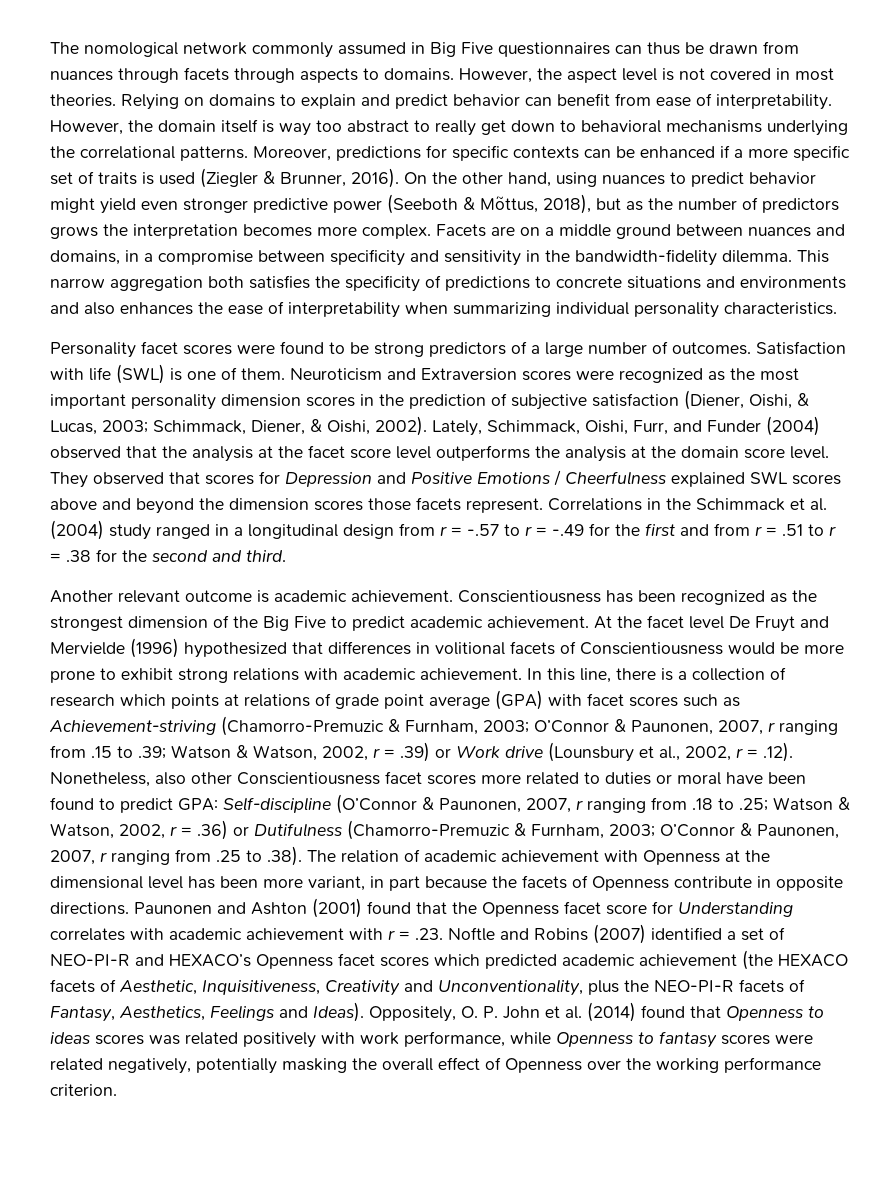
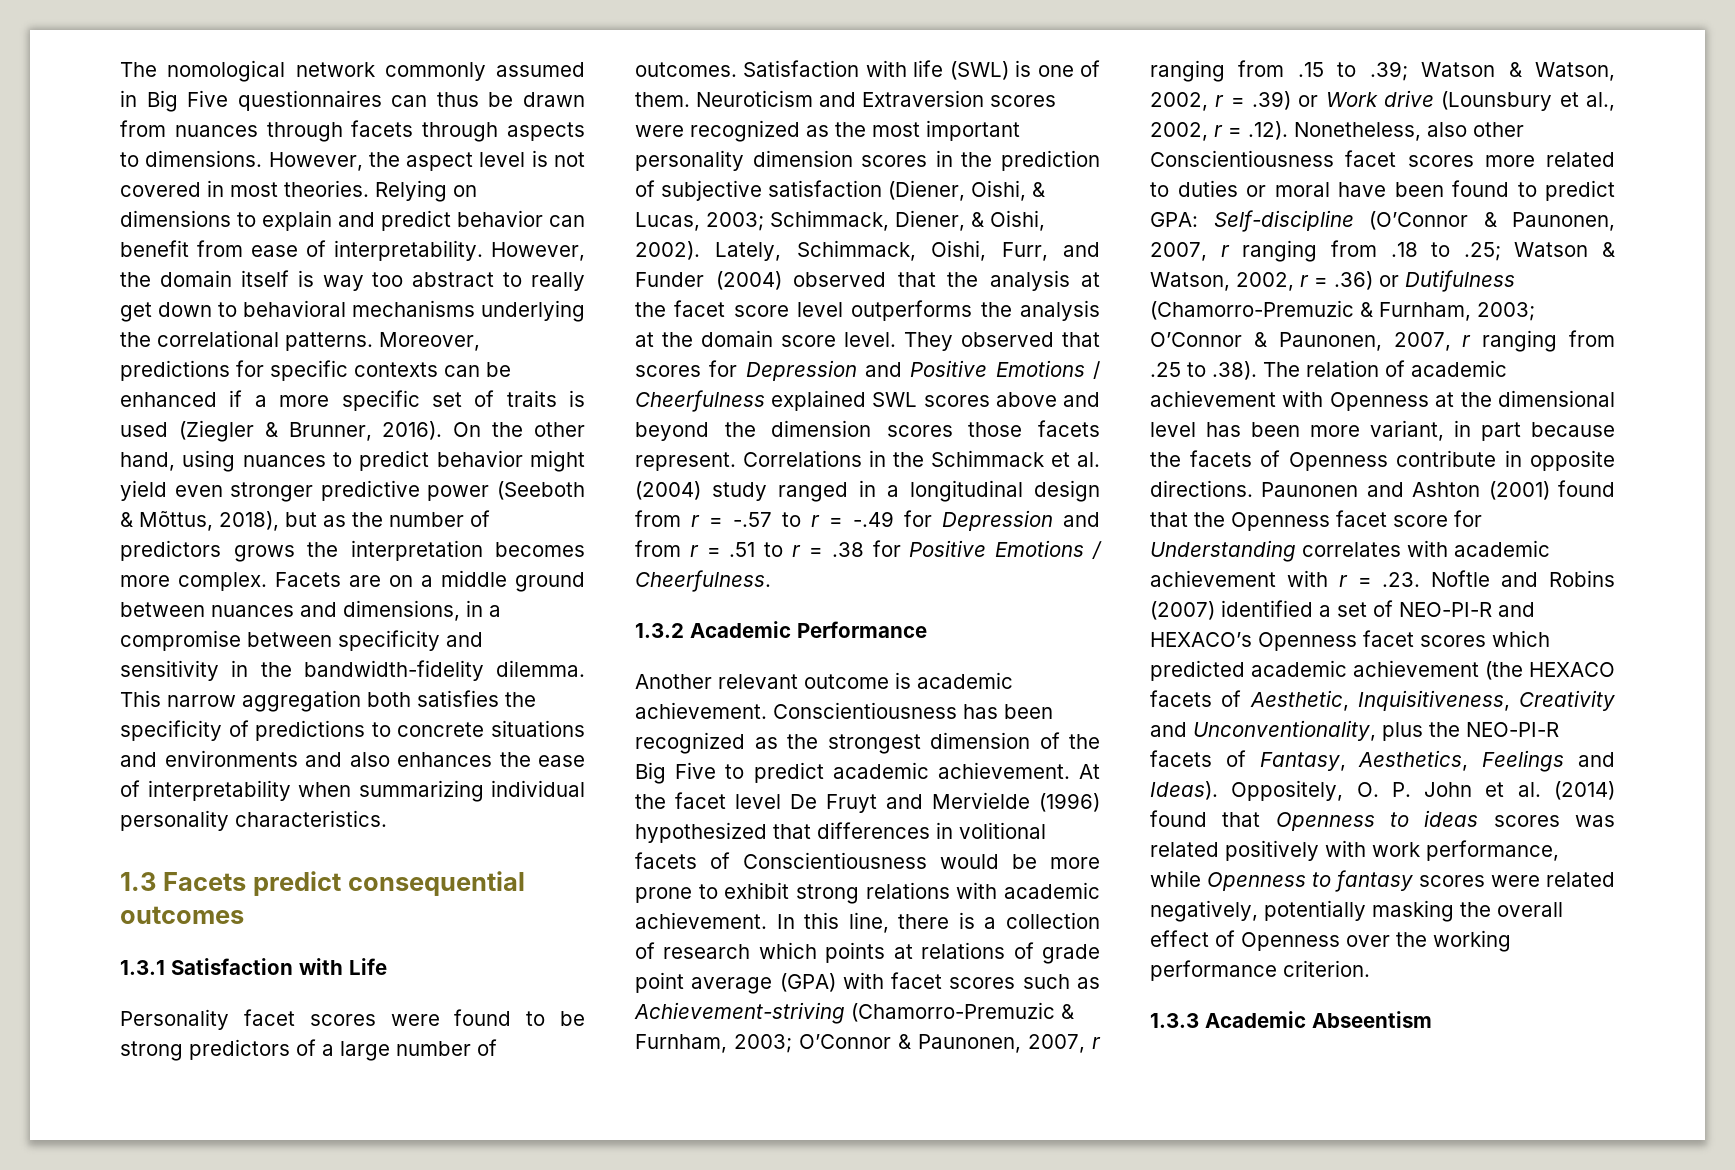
- The nomological network commonly assumed in Big Five questionnaires can thus be drawn from nuances through facets through aspects to domains.
+ The nomological network commonly assumed in Big Five questionnaires can thus be drawn from nuances through facets through aspects to dimensions.
- Relying on domains to explain and predict behavior can benefit from ease of interpretability.
+ Relying on dimensions to explain and predict behavior can benefit from ease of interpretability.
- Facets are on a middle ground between nuances and domains, in a compromise between specificity and sensitivity in the bandwidth-fidelity dilemma.
+ Facets are on a middle ground between nuances and dimensions, in a compromise between specificity and sensitivity in the bandwidth-fidelity dilemma.
+ 1.3 Facets predict consequential outcomes
+ 1.3.1 Satisfaction with Life
- Correlations in the Schimmack et al. (2004) study ranged in a longitudinal design from r = -.57 to r = -.49 for the first and from r = .51 to r = .38 for the second and third.
+ Correlations in the Schimmack et al. (2004) study ranged in a longitudinal design from r = -.57 to r = -.49 for Depression and from r = .51 to r = .38 for Positive Emotions / Cheerfulness.
+ 1.3.2 Academic Performance
+ 1.3.3 Academic Abseentism

